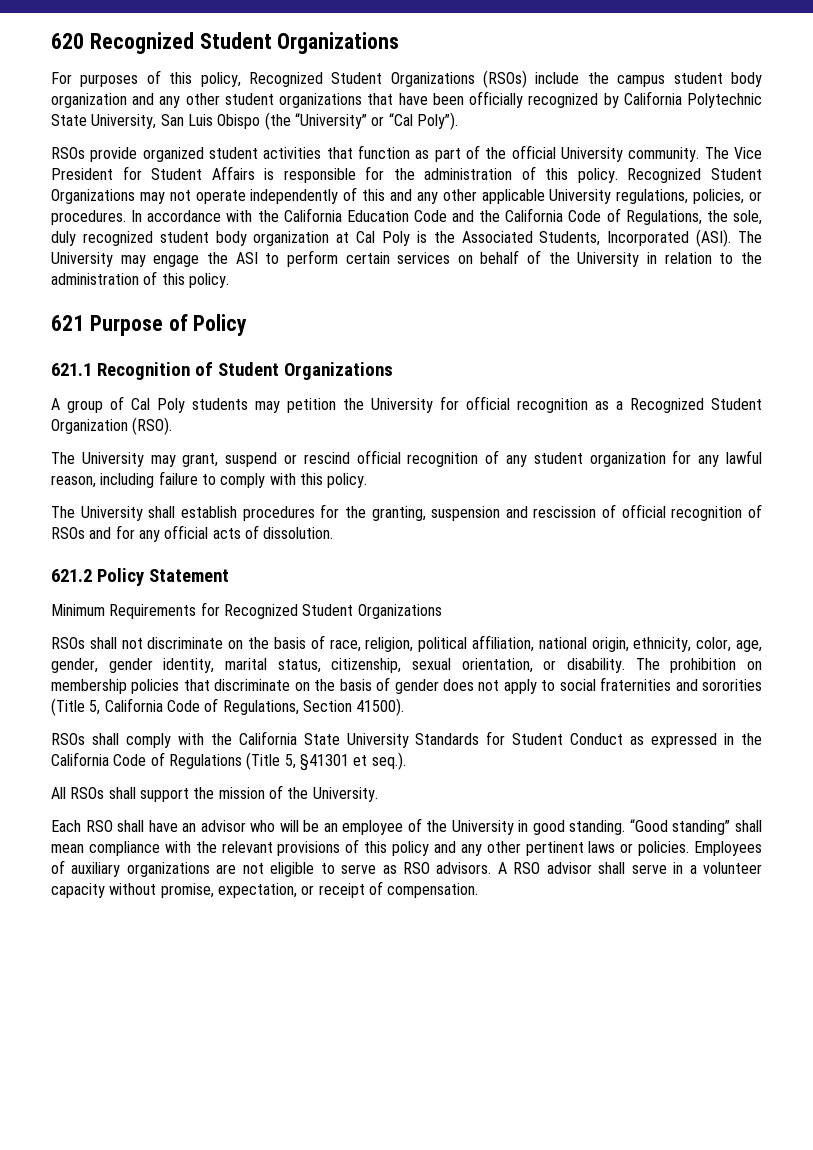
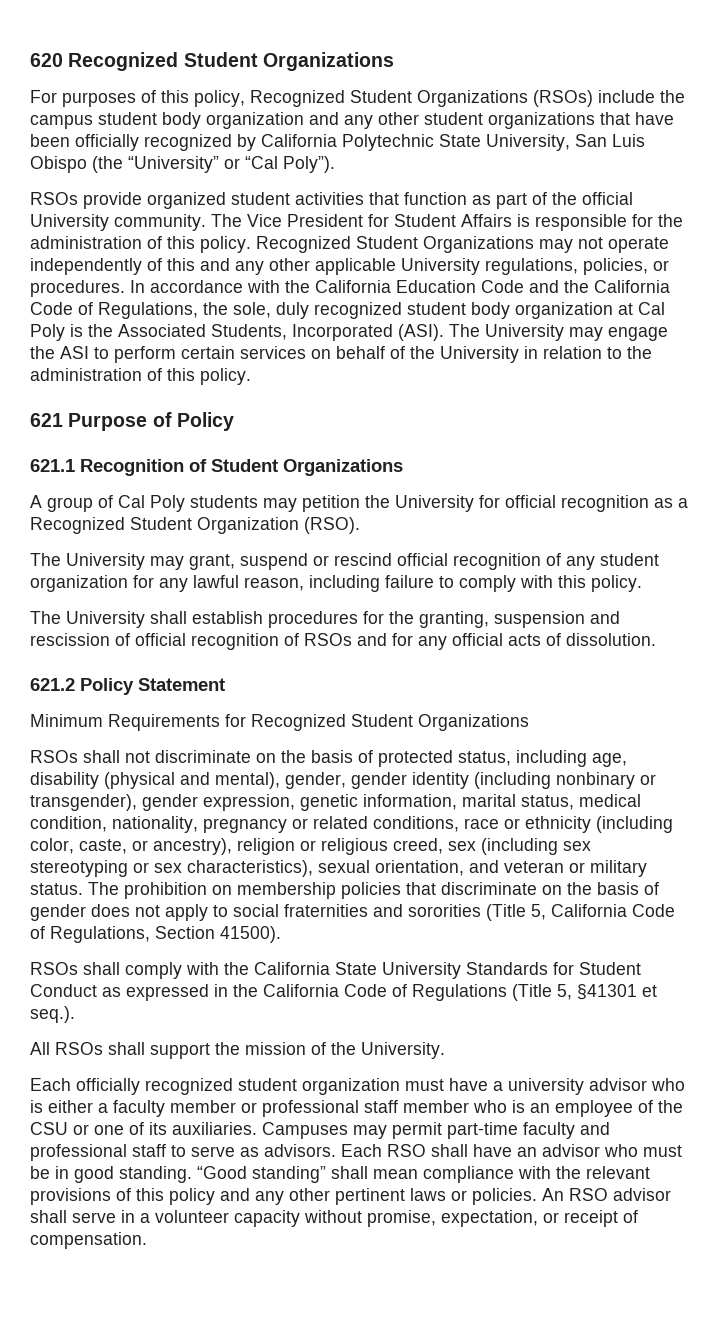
- RSOs shall not discriminate on the basis of race, religion, political affiliation, national origin, ethnicity, color, age, gender, gender identity, marital status, citizenship, sexual orientation, or disability.
+ RSOs shall not discriminate on the basis of protected status, including age, disability (physical and mental), gender, gender identity (including nonbinary or transgender), gender expression, genetic information, marital status, medical condition, nationality, pregnancy or related conditions, race or ethnicity (including color, caste, or ancestry), religion or religious creed, sex (including sex stereotyping or sex characteristics), sexual orientation, and veteran or military status.
- Each RSO shall have an advisor who will be an employee of the University in good standing.
+ Each officially recognized student organization must have a university advisor who is either a faculty member or professional staff member who is an employee of the CSU or one of its auxiliaries. Campuses may permit part-time faculty and professional staff to serve as advisors. Each RSO shall have an advisor who must be in good standing.
- Employees of auxiliary organizations are not eligible to serve as RSO advisors. A RSO advisor shall serve in a volunteer capacity without promise, expectation, or receipt of compensation.
+ An RSO advisor shall serve in a volunteer capacity without promise, expectation, or receipt of compensation.

